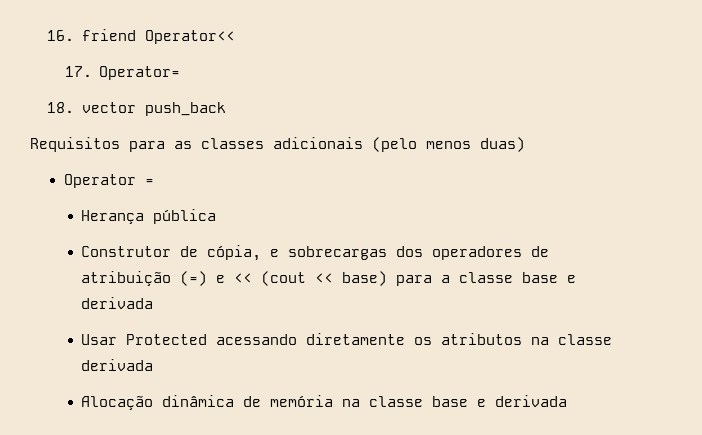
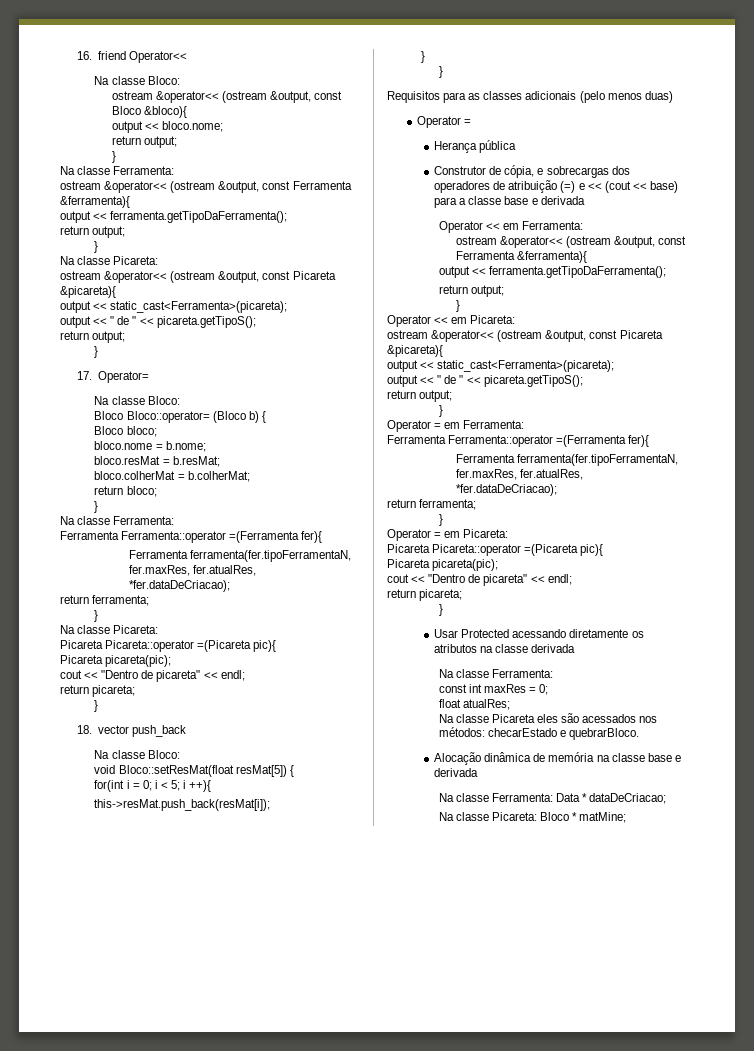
  16. friend Operator<<
+ Na classe Bloco:
+ ostream &operator<< (ostream &output, const Bloco &bloco){
+ output << bloco.nome;
+ return output;
+ }
+ Na classe Ferramenta:
+ ostream &operator<< (ostream &output, const Ferramenta &ferramenta){
+ output << ferramenta.getTipoDaFerramenta();
+ return output;
+ }
+ Na classe Picareta:
+ ostream &operator<< (ostream &output, const Picareta &picareta){
+ output << static_cast<Ferramenta>(picareta);
+ output << " de " << picareta.getTipoS();
+ return output;
+ }
  17. Operator=
+ Na classe Bloco:
+ Bloco Bloco::operator= (Bloco b) {
+ Bloco bloco;
+ bloco.nome = b.nome;
+ bloco.resMat = b.resMat;
+ bloco.colherMat = b.colherMat;
+ return bloco;
+ }
+ Na classe Ferramenta:
+ Ferramenta Ferramenta::operator =(Ferramenta fer){
+ Ferramenta ferramenta(fer.tipoFerramentaN, fer.maxRes, fer.atualRes, *fer.dataDeCriacao);
+ return ferramenta;
+ }
+ Na classe Picareta:
+ Picareta Picareta::operator =(Picareta pic){
+ Picareta picareta(pic);
+ cout << "Dentro de picareta" << endl;
+ return picareta;
+ }
  18. vector push_back
+ Na classe Bloco:
+ void Bloco::setResMat(float resMat[5]) {
+ for(int i = 0; i < 5; i ++){
+ this->resMat.push_back(resMat[i]);
+ }
+ }
+ Operator << em Ferramenta:
+ ostream &operator<< (ostream &output, const Ferramenta &ferramenta){
+ output << ferramenta.getTipoDaFerramenta();
+ return output;
+ }
+ Operator << em Picareta:
+ ostream &operator<< (ostream &output, const Picareta &picareta){
+ output << static_cast<Ferramenta>(picareta);
+ output << " de " << picareta.getTipoS();
+ return output;
+ }
+ Operator = em Ferramenta:
+ Ferramenta Ferramenta::operator =(Ferramenta fer){
+ Ferramenta ferramenta(fer.tipoFerramentaN, fer.maxRes, fer.atualRes, *fer.dataDeCriacao);
+ return ferramenta;
+ }
+ Operator = em Picareta:
+ Picareta Picareta::operator =(Picareta pic){
+ Picareta picareta(pic);
+ cout << "Dentro de picareta" << endl;
+ return picareta;
+ }
  Usar Protected acessando diretamente os atributos na classe derivada
+ Na classe Ferramenta:
+ const int maxRes = 0;
+ float atualRes;
+ Na classe Picareta eles são acessados nos métodos: checarEstado e quebrarBloco.
+ Na classe Ferramenta: Data * dataDeCriacao;
+ Na classe Picareta: Bloco * matMine;

